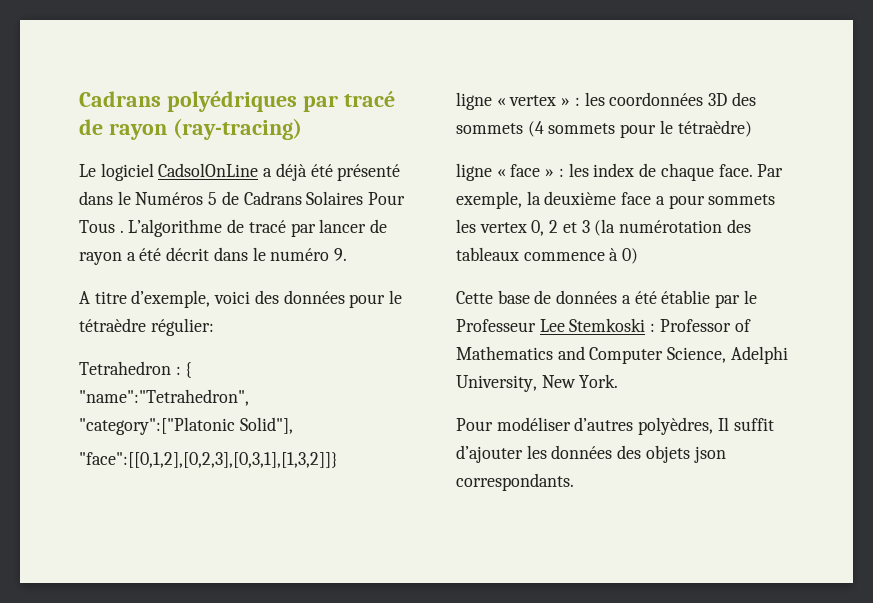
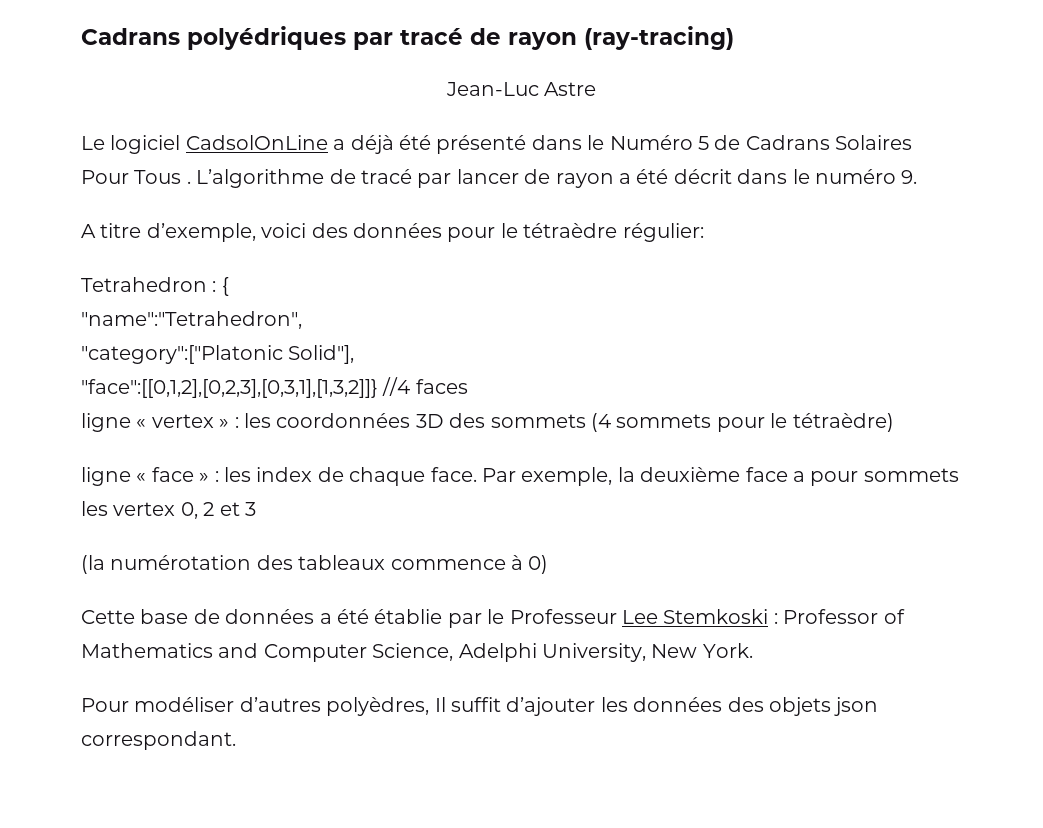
+ Jean-Luc Astre
- Le logiciel CadsolOnLine a déjà été présenté dans le Numéros 5 de Cadrans Solaires Pour Tous .
+ Le logiciel CadsolOnLine a déjà été présenté dans le Numéro 5 de Cadrans Solaires Pour Tous .
- "face":[[0,1,2],[0,2,3],[0,3,1],[1,3,2]]}
+ "face":[[0,1,2],[0,2,3],[0,3,1],[1,3,2]]} //4 faces
- Par exemple, la deuxième face a pour sommets les vertex 0, 2 et 3 (la numérotation des tableaux commence à 0)
+ Par exemple, la deuxième face a pour sommets les vertex 0, 2 et 3
+ (la numérotation des tableaux commence à 0)
- Pour modéliser d’autres polyèdres, Il suffit d’ajouter les données des objets json correspondants.
+ Pour modéliser d’autres polyèdres, Il suffit d’ajouter les données des objets json correspondant.

